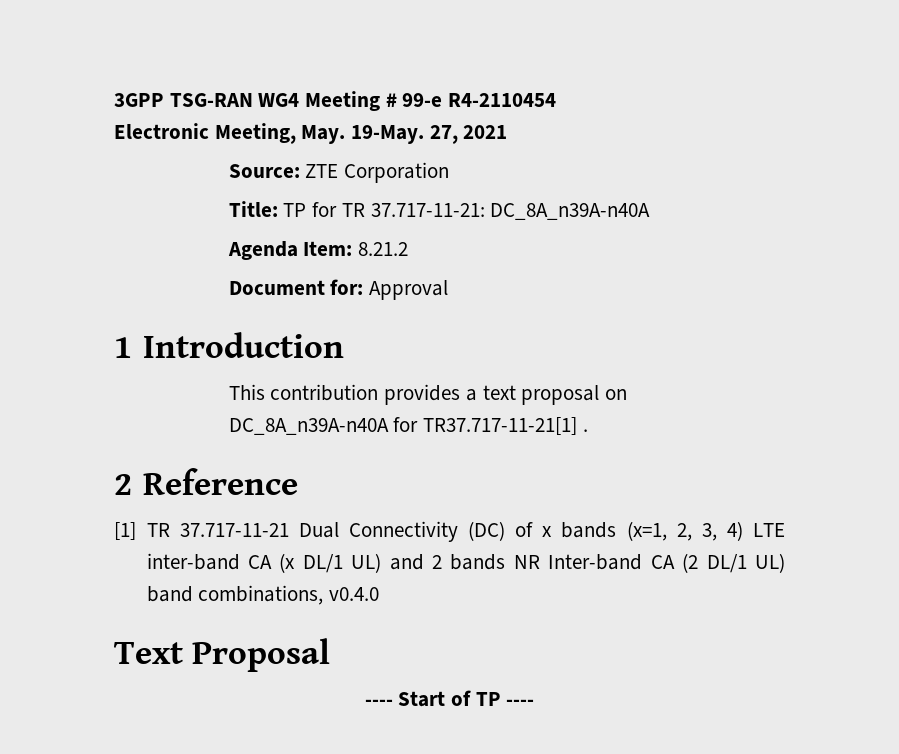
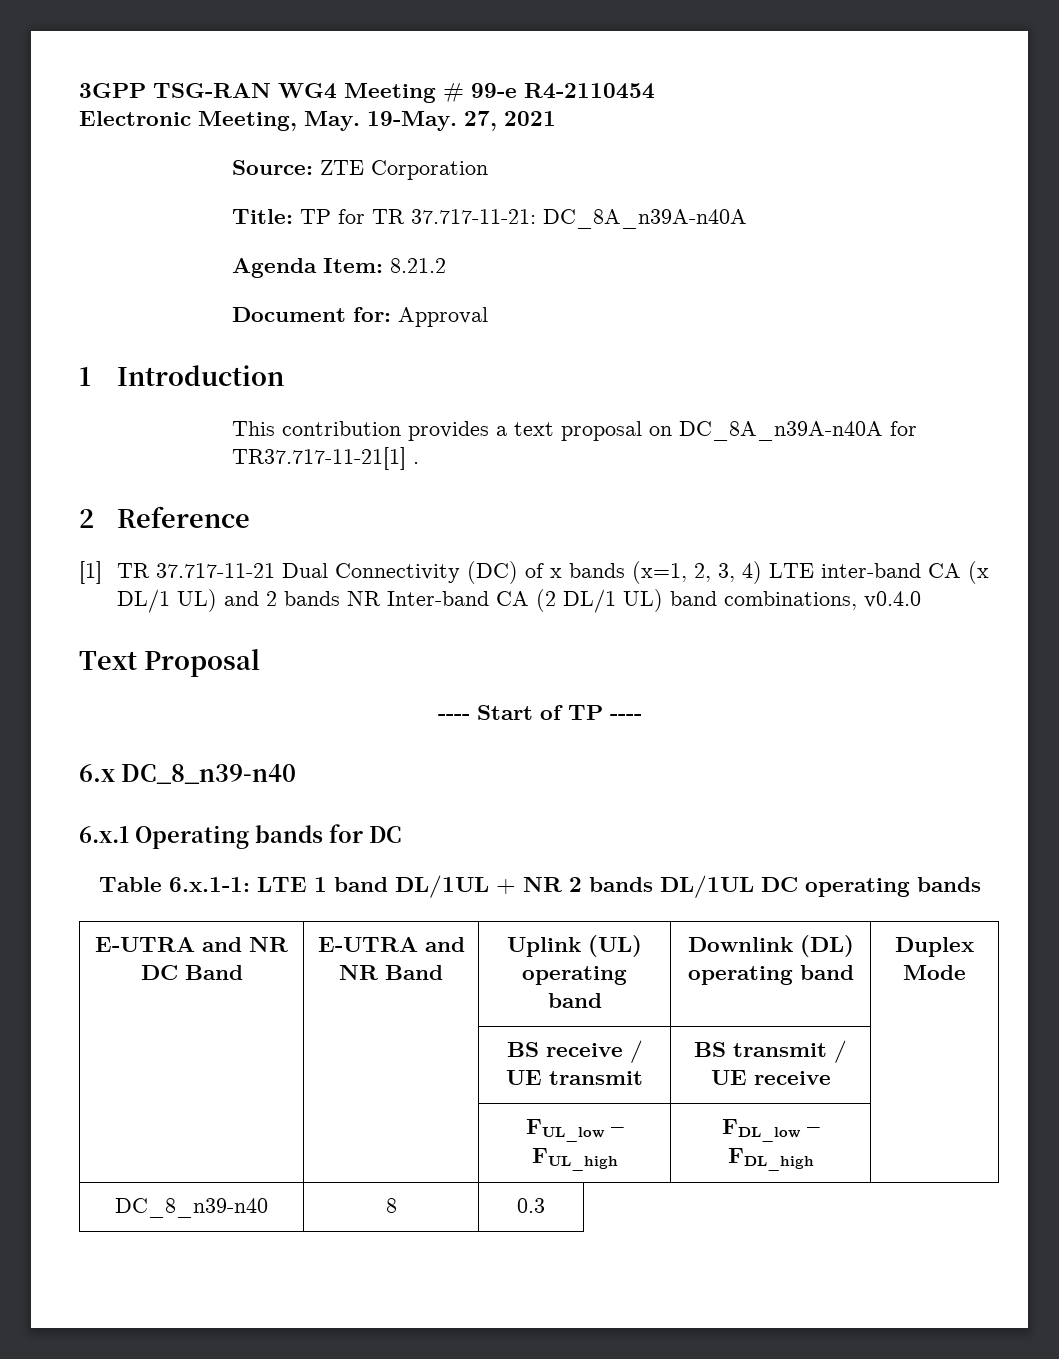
+ 6.x DC_8_n39-n40
+ 6.x.1 Operating bands for DC
+ Table 6.x.1-1: LTE 1 band DL/1UL + NR 2 bands DL/1UL DC operating bands
+ E-UTRA and NR DC Band | E-UTRA and NR Band | Uplink (UL) operating band | Downlink (DL) operating band | Duplex Mode
+ | | BS receive / UE transmit | BS transmit / UE receive |
+ | | FUL_low – FUL_high | FDL_low – FDL_high |
+ DC_8_n39-n40 | 8 | 0.3

